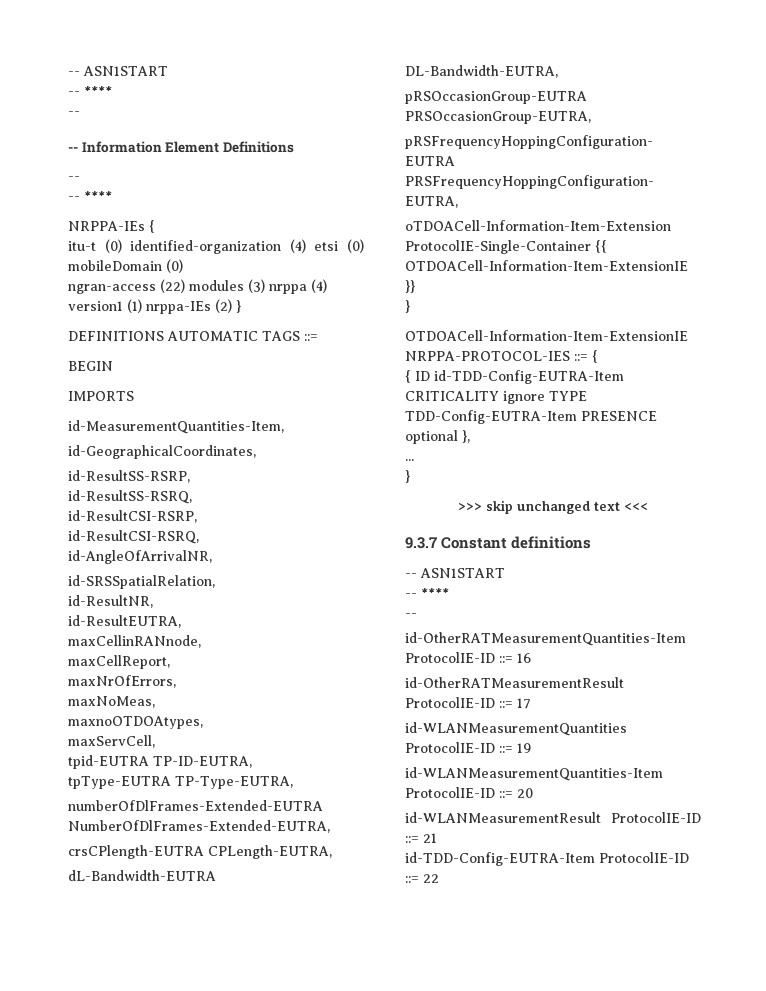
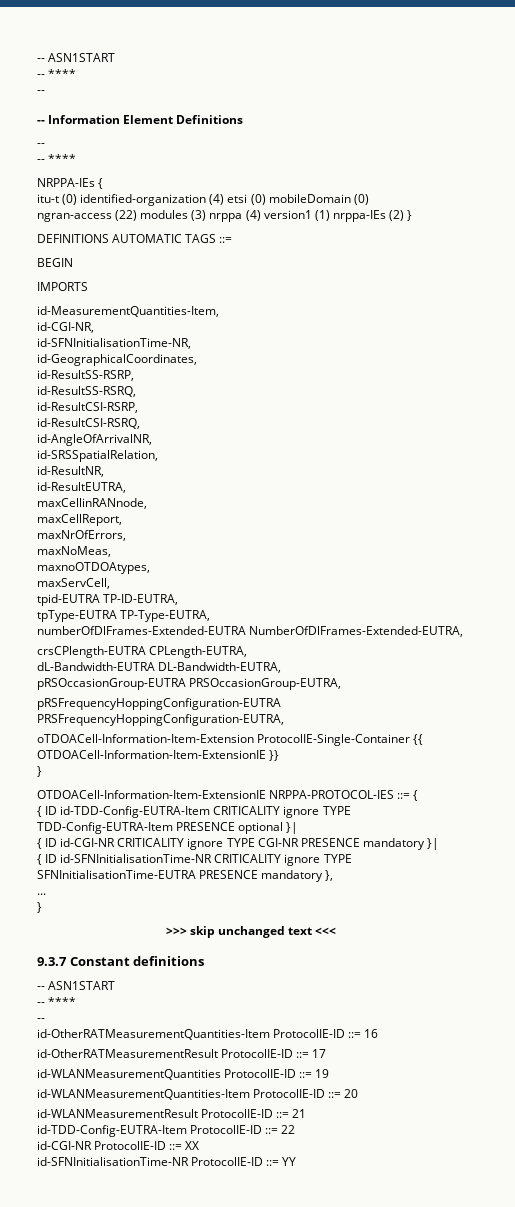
+ id-CGI-NR,
+ id-SFNInitialisationTime-NR,
- { ID id-TDD-Config-EUTRA-Item CRITICALITY ignore TYPE TDD-Config-EUTRA-Item PRESENCE optional },
+ { ID id-TDD-Config-EUTRA-Item CRITICALITY ignore TYPE TDD-Config-EUTRA-Item PRESENCE optional }|
+ { ID id-CGI-NR CRITICALITY ignore TYPE CGI-NR PRESENCE mandatory }|
+ { ID id-SFNInitialisationTime-NR CRITICALITY ignore TYPE SFNInitialisationTime-EUTRA PRESENCE mandatory },
+ id-CGI-NR ProtocolIE-ID ::= XX
+ id-SFNInitialisationTime-NR ProtocolIE-ID ::= YY

